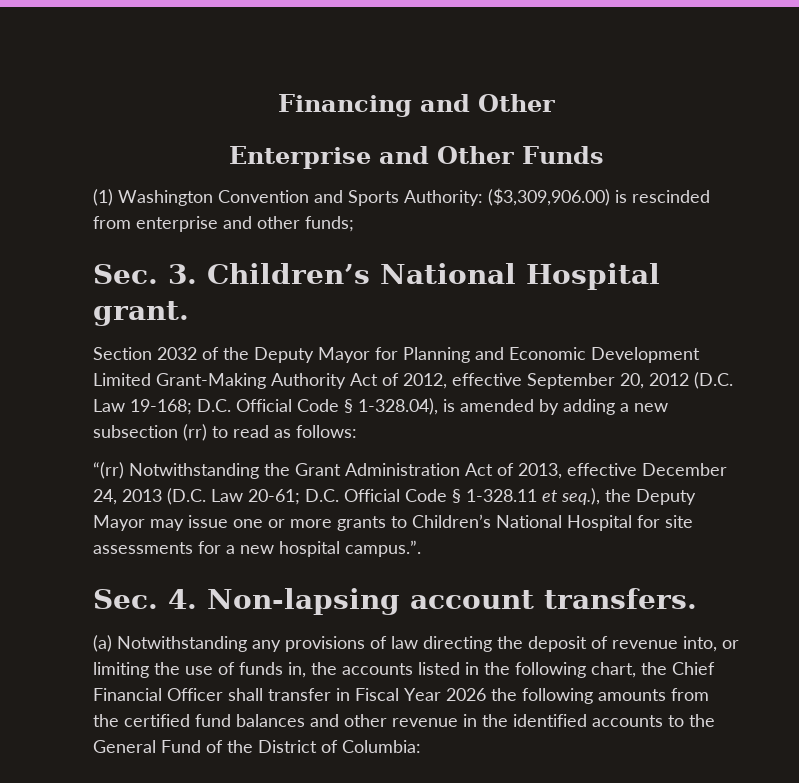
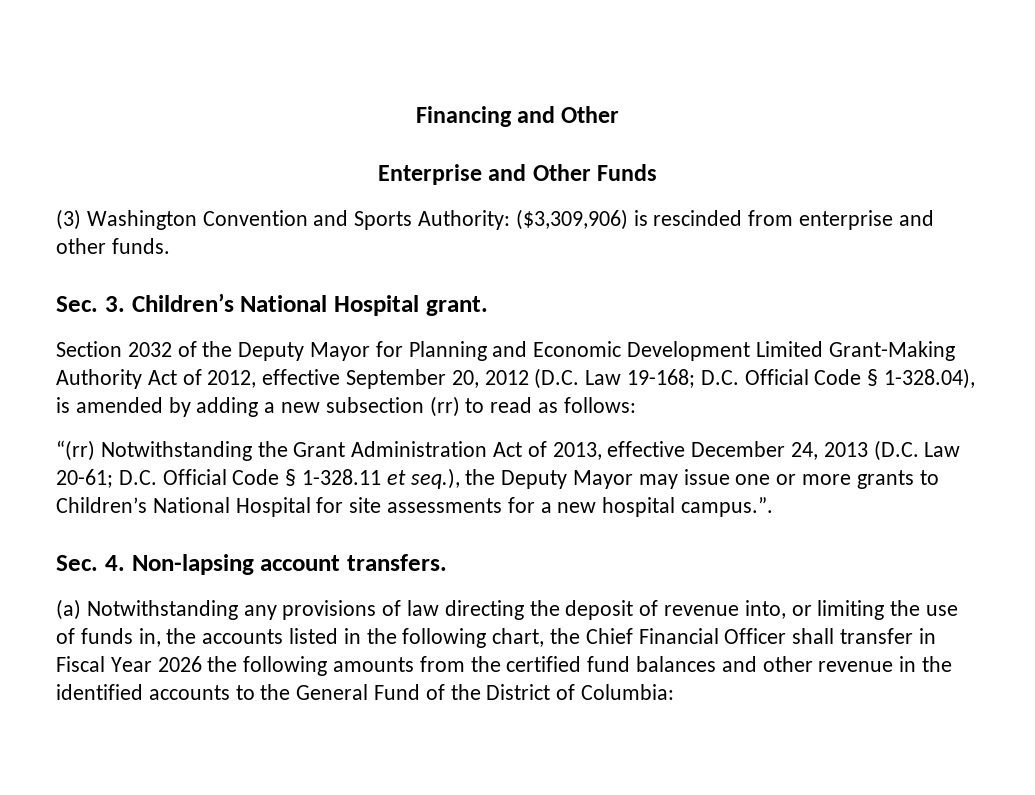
- (1) Washington Convention and Sports Authority: ($3,309,906.00) is rescinded from enterprise and other funds;
+ (3) Washington Convention and Sports Authority: ($3,309,906) is rescinded from enterprise and other funds.

